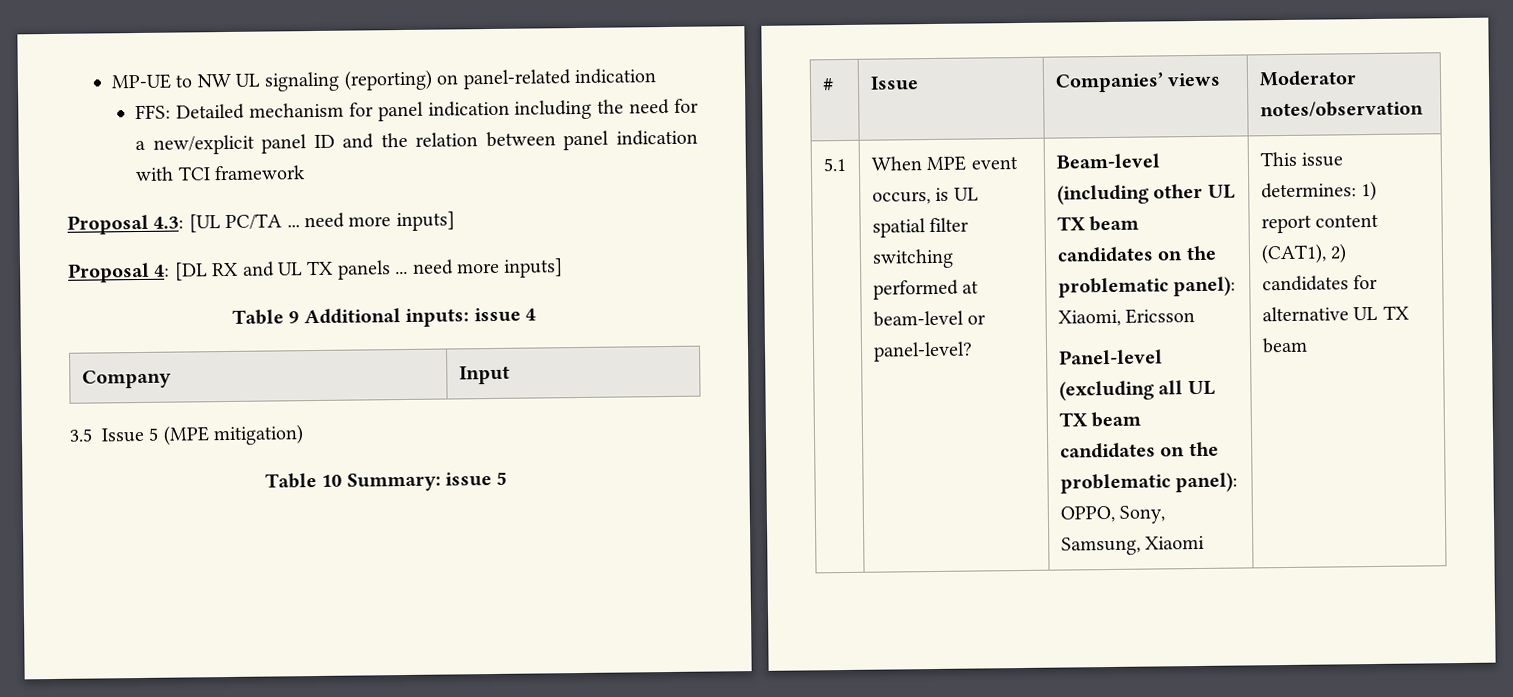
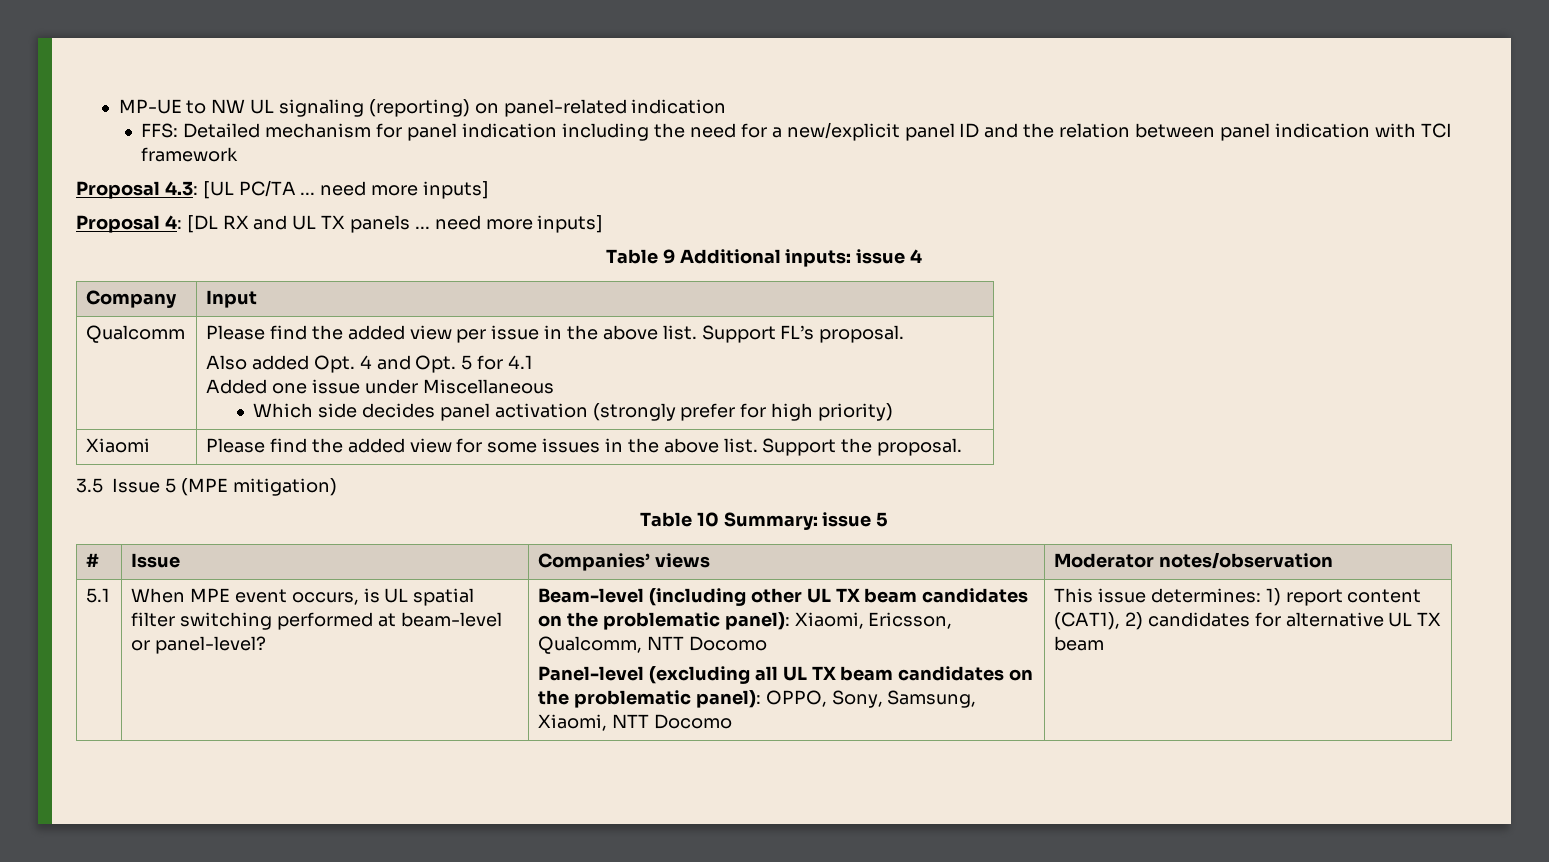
+ Qualcomm | Please find the added view per issue in the above list. Support FL’s proposal.
+ Also added Opt. 4 and Opt. 5 for 4.1
+ Added one issue under Miscellaneous
+ Which side decides panel activation (strongly prefer for high priority)
+ Xiaomi | Please find the added view for some issues in the above list. Support the proposal.
- Beam-level (including other UL TX beam candidates on the problematic panel): Xiaomi, Ericsson
+ Beam-level (including other UL TX beam candidates on the problematic panel): Xiaomi, Ericsson, Qualcomm, NTT Docomo
- Panel-level (excluding all UL TX beam candidates on the problematic panel): OPPO, Sony, Samsung, Xiaomi
+ Panel-level (excluding all UL TX beam candidates on the problematic panel): OPPO, Sony, Samsung, Xiaomi, NTT Docomo

